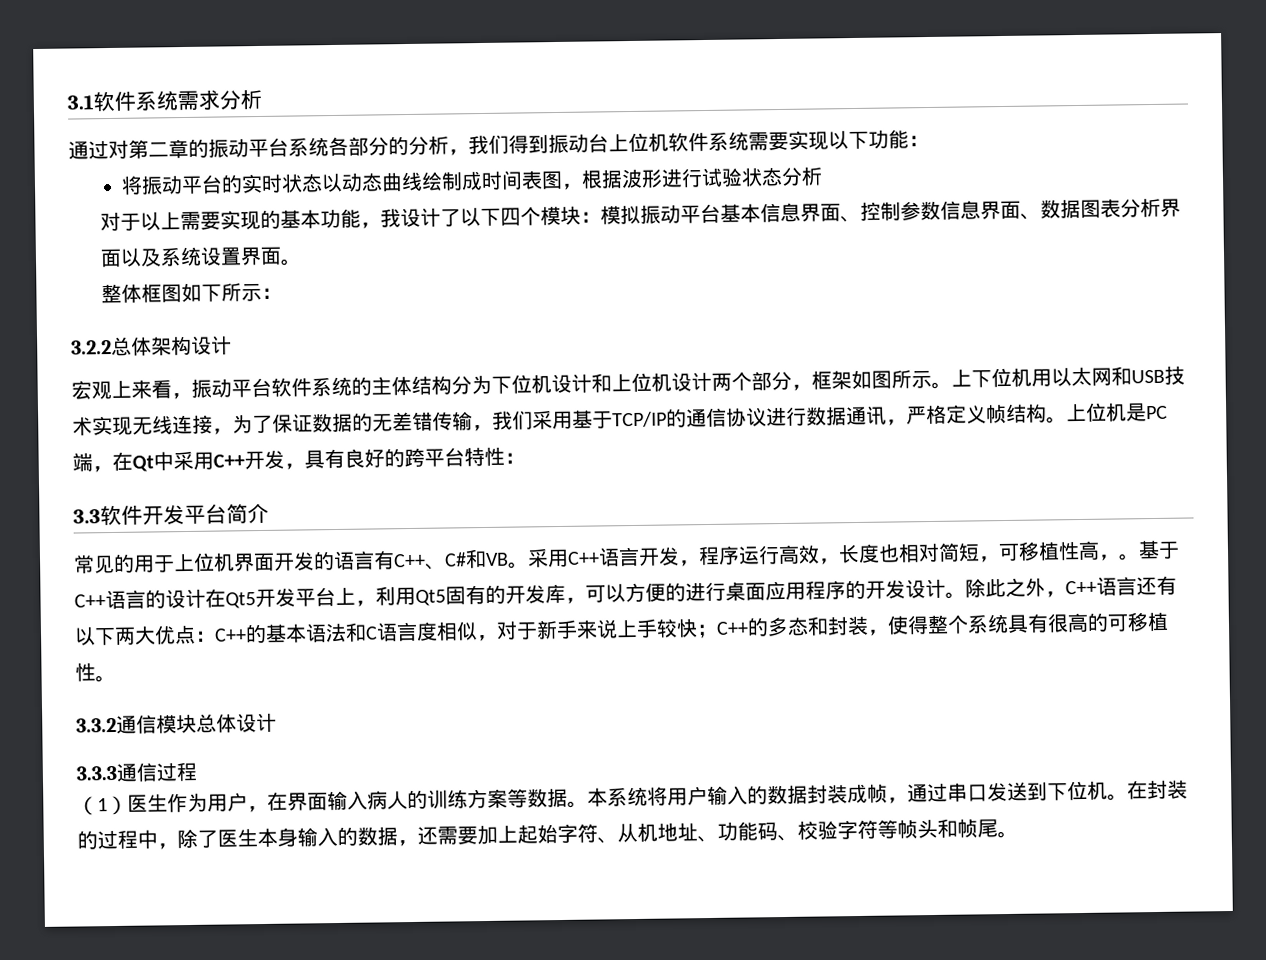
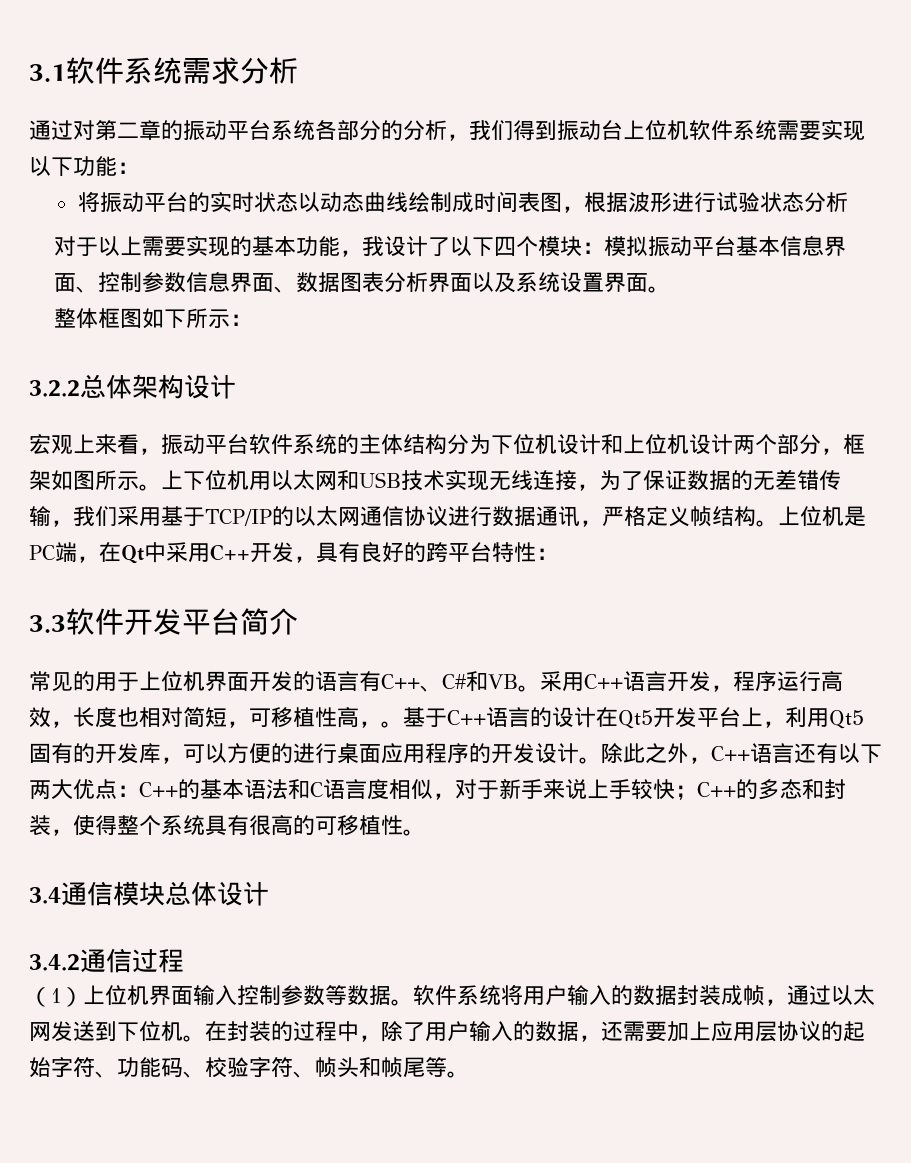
- 上下位机用以太网和USB技术实现无线连接，为了保证数据的无差错传输，我们采用基于TCP/IP的通信协议进行数据通讯，严格定义帧结构。
+ 上下位机用以太网和USB技术实现无线连接，为了保证数据的无差错传输，我们采用基于TCP/IP的以太网通信协议进行数据通讯，严格定义帧结构。
- 3.3.2通信模块总体设计
+ 3.4通信模块总体设计
- 3.3.3通信过程
+ 3.4.2通信过程
- （1）医生作为用户，在界面输入病人的训练方案等数据。
+ （1）上位机界面输入控制参数等数据。
- 本系统将用户输入的数据封装成帧，通过串口发送到下位机。
+ 软件系统将用户输入的数据封装成帧，通过以太网发送到下位机。
- 在封装的过程中，除了医生本身输入的数据，还需要加上起始字符、从机地址、功能码、校验字符等帧头和帧尾。
+ 在封装的过程中，除了用户输入的数据，还需要加上应用层协议的起始字符、功能码、校验字符、帧头和帧尾等。

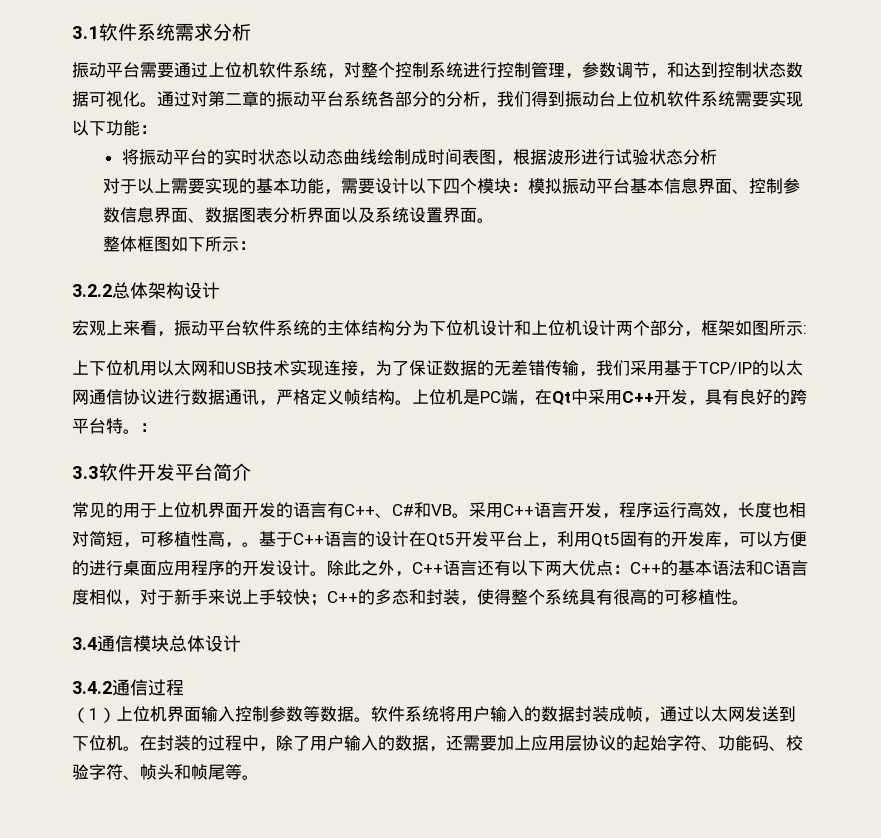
+ 振动平台需要通过上位机软件系统，对整个控制系统进行控制管理，参数调节，和达到控制状态数据可视化。
- 对于以上需要实现的基本功能，我设计了以下四个模块：模拟振动平台基本信息界面、控制参数信息界面、数据图表分析界面以及系统设置界面。
+ 对于以上需要实现的基本功能，需要设计以下四个模块：模拟振动平台基本信息界面、控制参数信息界面、数据图表分析界面以及系统设置界面。
- 宏观上来看，振动平台软件系统的主体结构分为下位机设计和上位机设计两个部分，框架如图所示。上下位机用以太网和USB技术实现无线连接，为了保证数据的无差错传输，我们采用基于TCP/IP的以太网通信协议进行数据通讯，严格定义帧结构。
+ 宏观上来看，振动平台软件系统的主体结构分为下位机设计和上位机设计两个部分，框架如图所示:
+ 上下位机用以太网和USB技术实现连接，为了保证数据的无差错传输，我们采用基于TCP/IP的以太网通信协议进行数据通讯，严格定义帧结构。
- 上位机是PC端，在Qt中采用C++开发，具有良好的跨平台特性：
+ 上位机是PC端，在Qt中采用C++开发，具有良好的跨平台特。：

